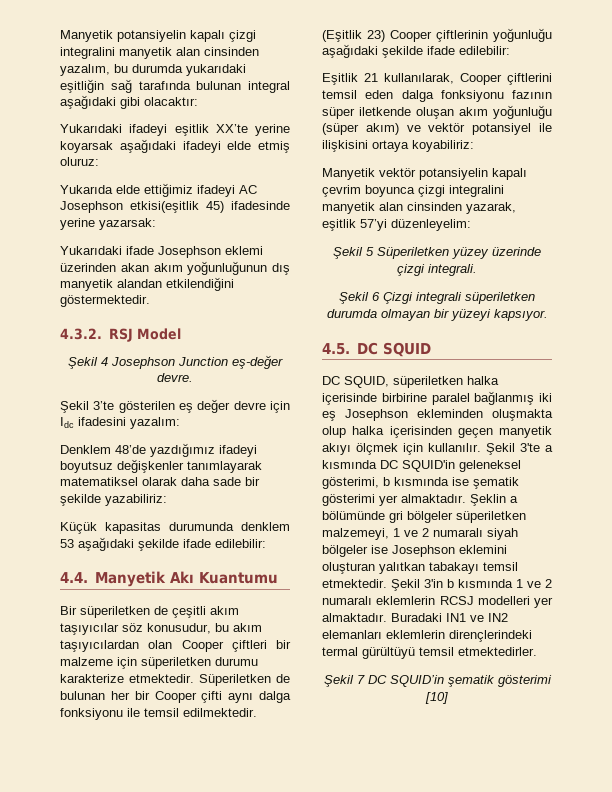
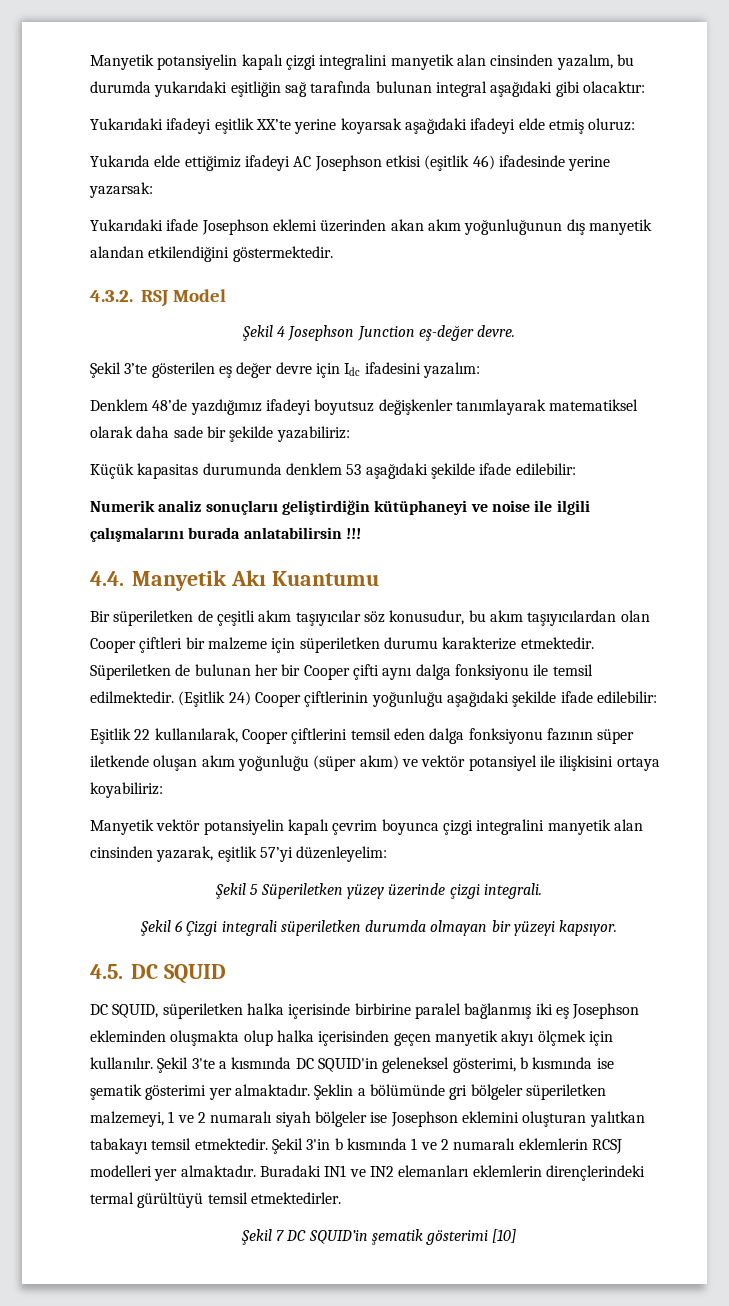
- Yukarıda elde ettiğimiz ifadeyi AC Josephson etkisi(eşitlik 45) ifadesinde yerine yazarsak:
+ Yukarıda elde ettiğimiz ifadeyi AC Josephson etkisi (eşitlik 46) ifadesinde yerine yazarsak:
+ Numerik analiz sonuçlarıı geliştirdiğin kütüphaneyi ve noise ile ilgili çalışmalarını burada anlatabilirsin !!!
- (Eşitlik 23) Cooper çiftlerinin yoğunluğu aşağıdaki şekilde ifade edilebilir:
+ (Eşitlik 24) Cooper çiftlerinin yoğunluğu aşağıdaki şekilde ifade edilebilir:
- Eşitlik 21 kullanılarak, Cooper çiftlerini temsil eden dalga fonksiyonu fazının süper iletkende oluşan akım yoğunluğu (süper akım) ve vektör potansiyel ile ilişkisini ortaya koyabiliriz:
+ Eşitlik 22 kullanılarak, Cooper çiftlerini temsil eden dalga fonksiyonu fazının süper iletkende oluşan akım yoğunluğu (süper akım) ve vektör potansiyel ile ilişkisini ortaya koyabiliriz:

